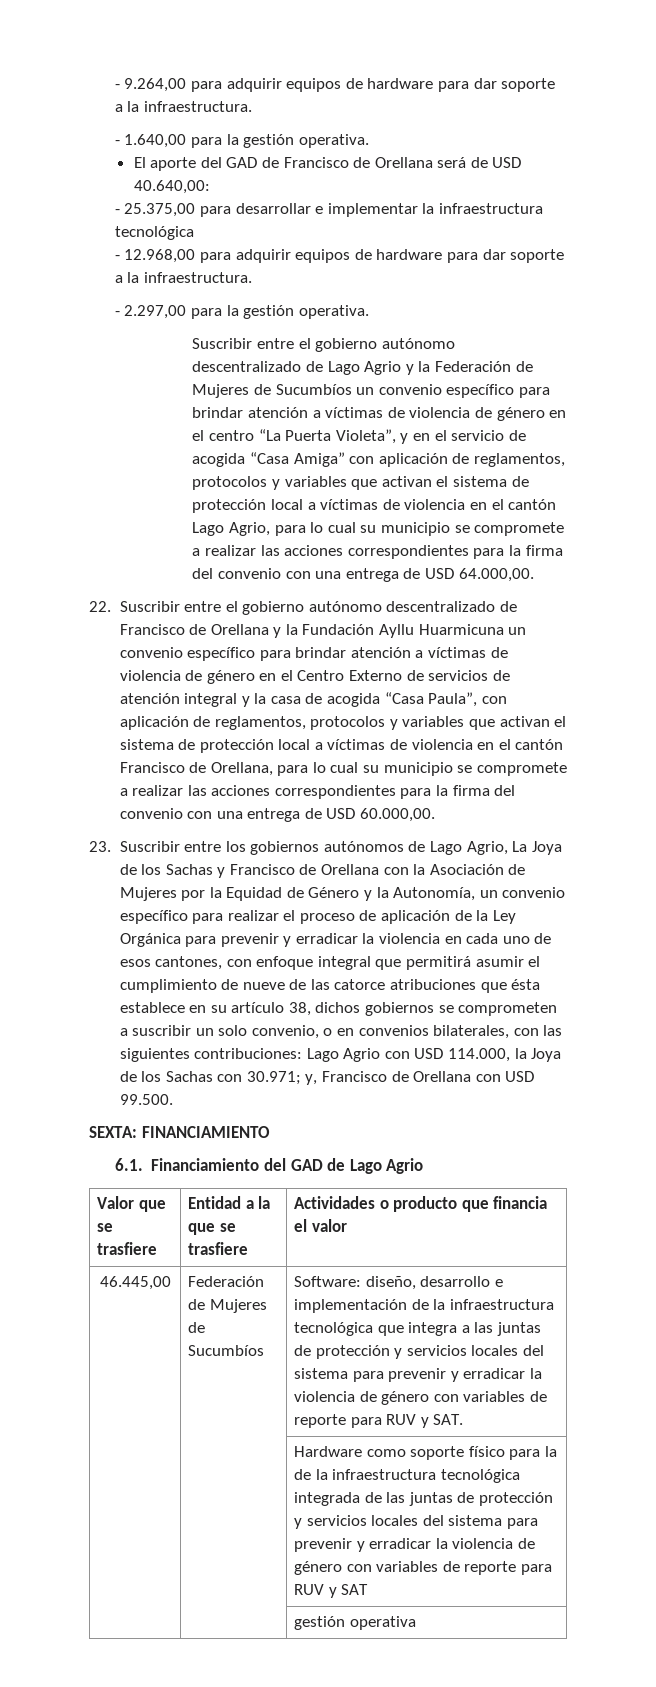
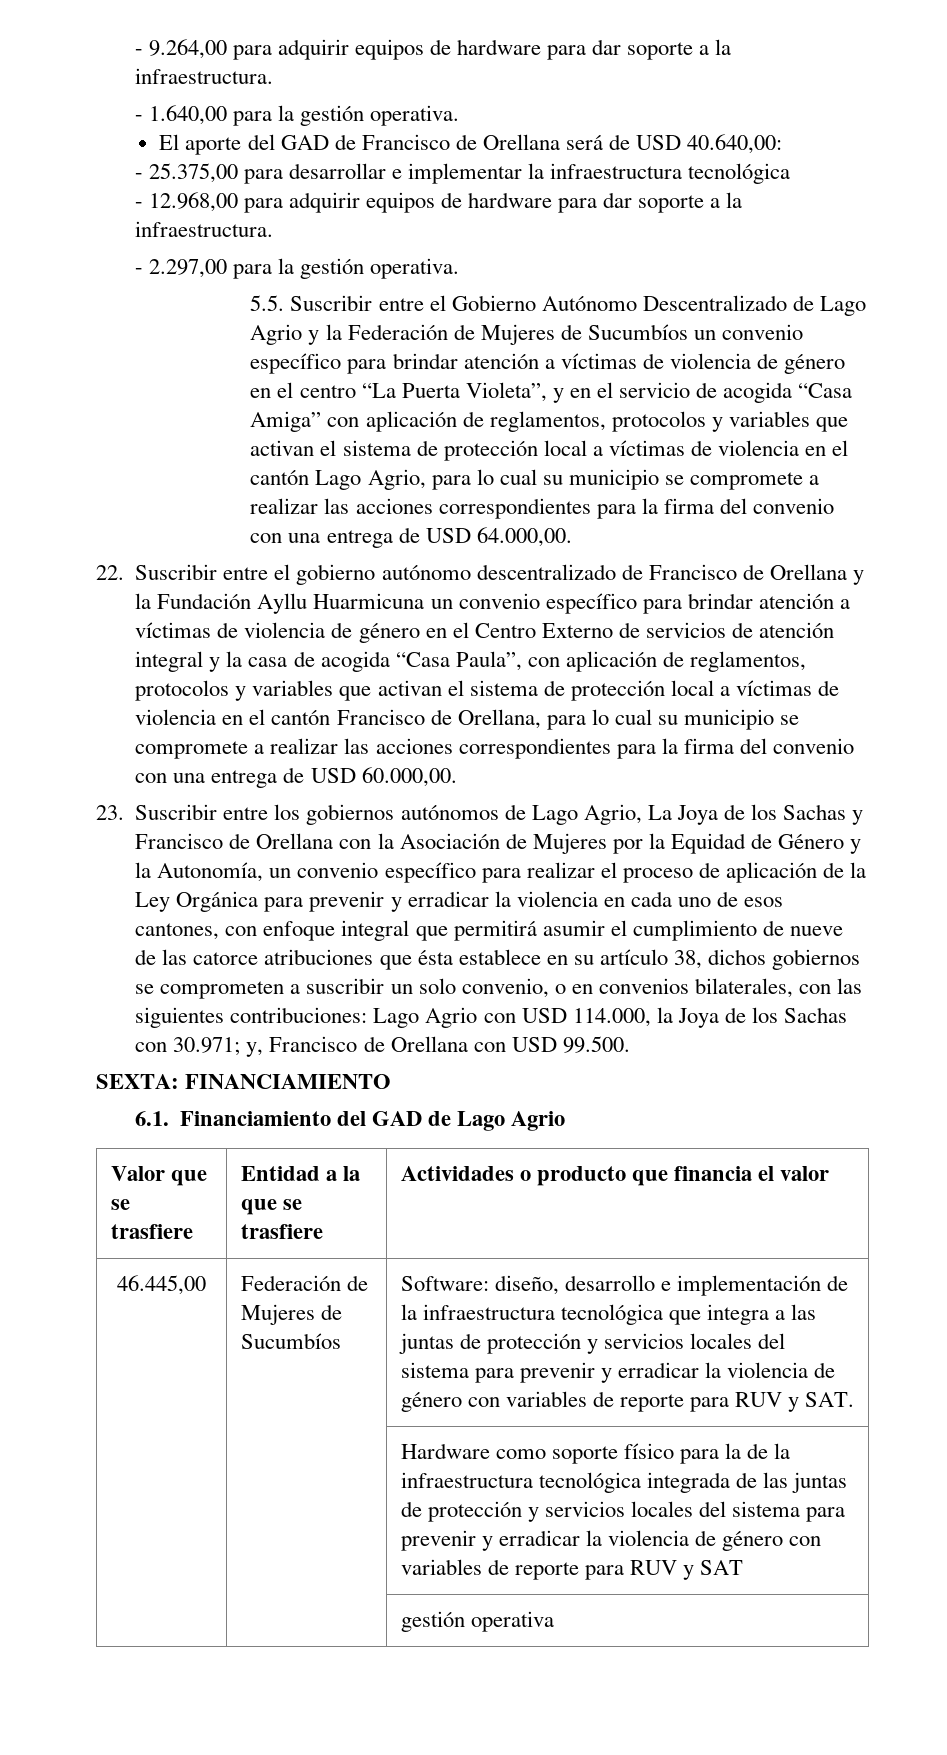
- Suscribir entre el gobierno autónomo descentralizado de Lago Agrio y la Federación de Mujeres de Sucumbíos un convenio específico para brindar atención a víctimas de violencia de género en el centro “La Puerta Violeta”, y en el servicio de acogida “Casa Amiga” con aplicación de reglamentos, protocolos y variables que activan el sistema de protección local a víctimas de violencia en el cantón Lago Agrio, para lo cual su municipio se compromete a realizar las acciones correspondientes para la firma del convenio con una entrega de USD 64.000,00.
+ 5.5. Suscribir entre el Gobierno Autónomo Descentralizado de Lago Agrio y la Federación de Mujeres de Sucumbíos un convenio específico para brindar atención a víctimas de violencia de género en el centro “La Puerta Violeta”, y en el servicio de acogida “Casa Amiga” con aplicación de reglamentos, protocolos y variables que activan el sistema de protección local a víctimas de violencia en el cantón Lago Agrio, para lo cual su municipio se compromete a realizar las acciones correspondientes para la firma del convenio con una entrega de USD 64.000,00.

